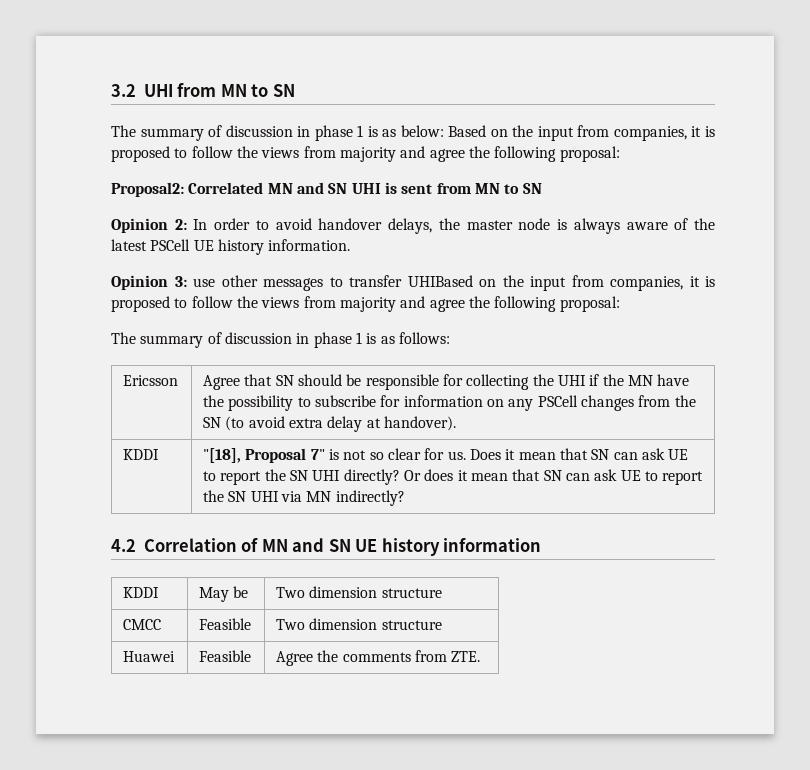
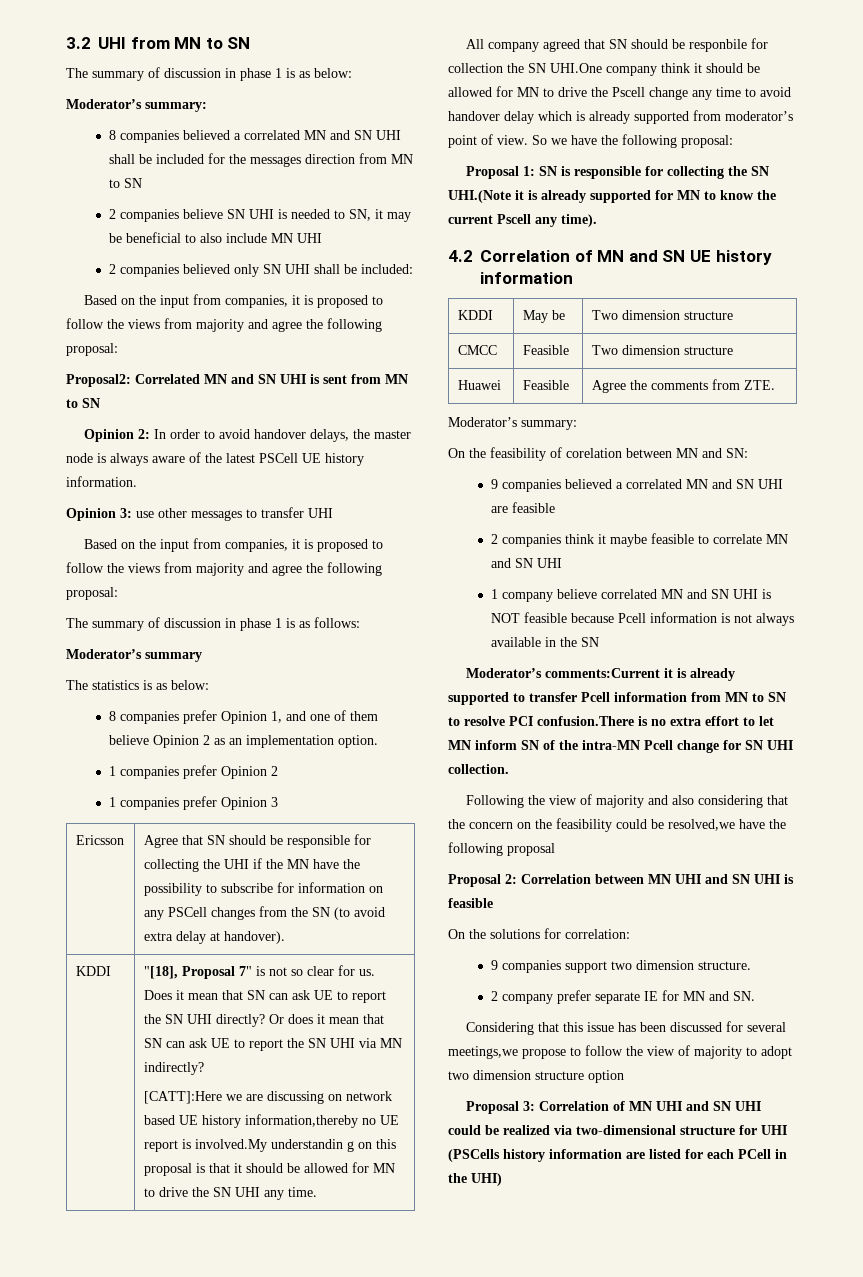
- The summary of discussion in phase 1 is as below: Based on the input from companies, it is proposed to follow the views from majority and agree the following proposal:
+ The summary of discussion in phase 1 is as below:
+ Moderator’s summary:
+ 8 companies believed a correlated MN and SN UHI shall be included for the messages direction from MN to SN
+ 2 companies believe SN UHI is needed to SN, it may be beneficial to also include MN UHI
+ 2 companies believed only SN UHI shall be included:
+ Based on the input from companies, it is proposed to follow the views from majority and agree the following proposal:
- Opinion 3: use other messages to transfer UHIBased on the input from companies, it is proposed to follow the views from majority and agree the following proposal:
+ Opinion 3: use other messages to transfer UHI
+ Based on the input from companies, it is proposed to follow the views from majority and agree the following proposal:
+ Moderator’s summary
+ The statistics is as below:
+ 8 companies prefer Opinion 1, and one of them believe Opinion 2 as an implementation option.
+ 1 companies prefer Opinion 2
+ 1 companies prefer Opinion 3
+ [CATT]:Here we are discussing on network based UE history information,thereby no UE report is involved.My understandin g on this proposal is that it should be allowed for MN to drive the SN UHI any time.
+ All company agreed that SN should be responbile for collection the SN UHI.One company think it should be allowed for MN to drive the Pscell change any time to avoid handover delay which is already supported from moderator’s point of view. So we have the following proposal:
+ Proposal 1: SN is responsible for collecting the SN UHI.(Note it is already supported for MN to know the current Pscell any time).
  Huawei | Feasible | Agree the comments from ZTE.
+ Moderator’s summary:
+ On the feasibility of corelation between MN and SN:
+ 9 companies believed a correlated MN and SN UHI are feasible
+ 2 companies think it maybe feasible to correlate MN and SN UHI
+ 1 company believe correlated MN and SN UHI is NOT feasible because Pcell information is not always available in the SN
+ Moderator’s comments:Current it is already supported to transfer Pcell information from MN to SN to resolve PCI confusion.There is no extra effort to let MN inform SN of the intra-MN Pcell change for SN UHI collection.
+ Following the view of majority and also considering that the concern on the feasibility could be resolved,we have the following proposal
+ Proposal 2: Correlation between MN UHI and SN UHI is feasible
+ On the solutions for correlation:
+ 9 companies support two dimension structure.
+ 2 company prefer separate IE for MN and SN.
+ Considering that this issue has been discussed for several meetings,we propose to follow the view of majority to adopt two dimension structure option
+ Proposal 3: Correlation of MN UHI and SN UHI could be realized via two-dimensional structure for UHI (PSCells history information are listed for each PCell in the UHI)

